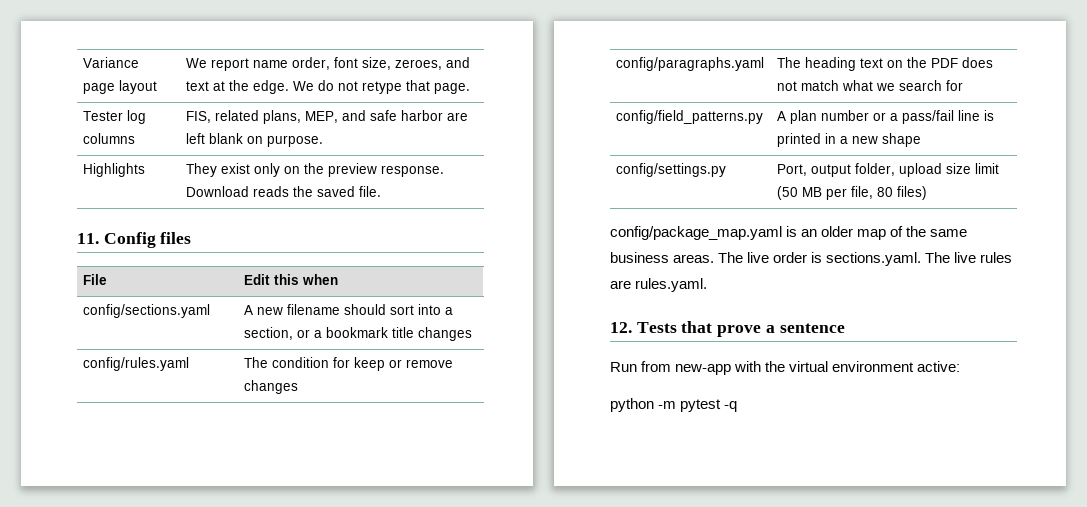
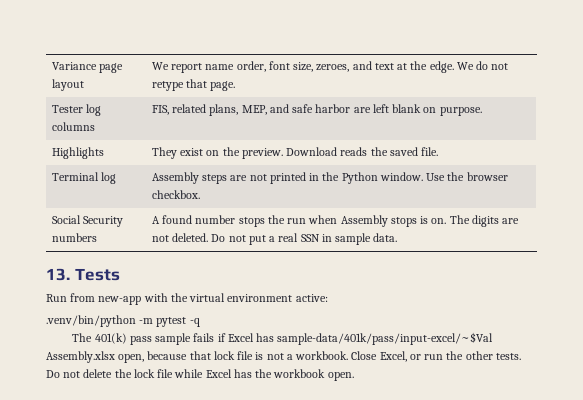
- Highlights | They exist only on the preview response. Download reads the saved file.
+ Highlights | They exist on the preview. Download reads the saved file.
- 11. Config files
- File | Edit this when
- config/sections.yaml | A new filename should sort into a section, or a bookmark title changes
- config/rules.yaml | The condition for keep or remove changes
- config/paragraphs.yaml | The heading text on the PDF does not match what we search for
- config/field_patterns.py | A plan number or a pass/fail line is printed in a new shape
- config/settings.py | Port, output folder, upload size limit (50 MB per file, 80 files)
- config/package_map.yaml is an older map of the same business areas. The live order is sections.yaml. The live rules are rules.yaml.
- 12. Tests that prove a sentence
+ Terminal log | Assembly steps are not printed in the Python window. Use the browser checkbox.
+ Social Security numbers | A found number stops the run when Assembly stops is on. The digits are not deleted. Do not put a real SSN in sample data.
+ 13. Tests
- python -m pytest -q
+ .venv/bin/python -m pytest -q
+ The 401(k) pass sample fails if Excel has sample-data/401k/pass/input-excel/~$Val Assembly.xlsx open, because that lock file is not a workbook. Close Excel, or run the other tests. Do not delete the lock file while Excel has the workbook open.

